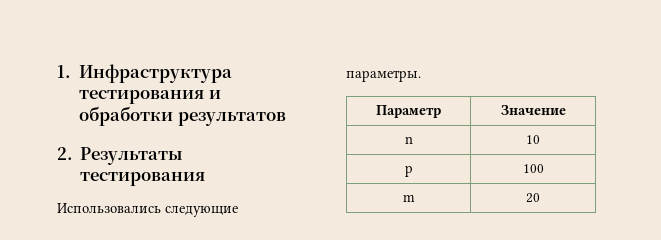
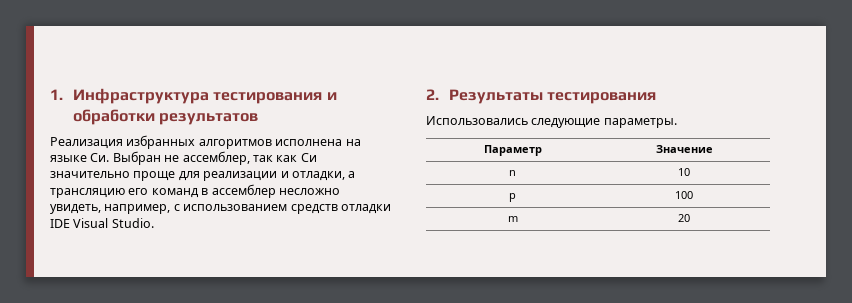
+ Реализация избранных алгоритмов исполнена на языке Си. Выбран не ассемблер, так как Си значительно проще для реализации и отладки, а трансляцию его команд в ассемблер несложно увидеть, например, с использованием средств отладки IDE Visual Studio.

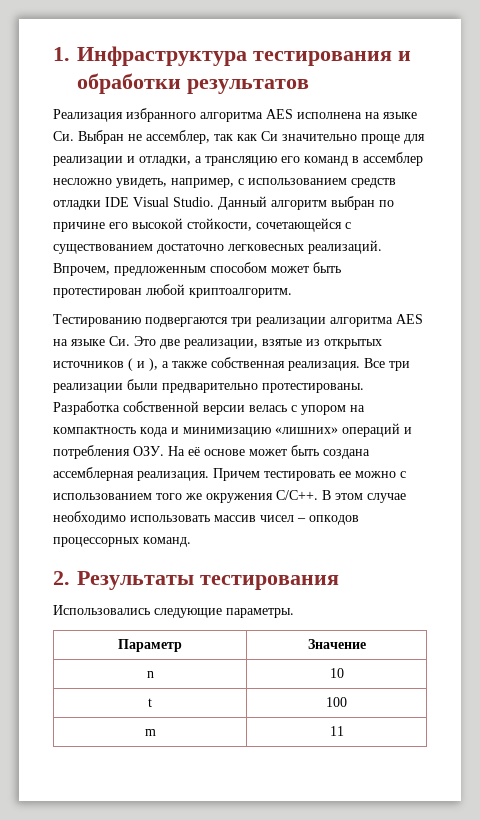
- Реализация избранных алгоритмов исполнена на языке Си. Выбран не ассемблер, так как Си значительно проще для реализации и отладки, а трансляцию его команд в ассемблер несложно увидеть, например, с использованием средств отладки IDE Visual Studio.
+ Реализация избранного алгоритма AES исполнена на языке Си. Выбран не ассемблер, так как Си значительно проще для реализации и отладки, а трансляцию его команд в ассемблер несложно увидеть, например, с использованием средств отладки IDE Visual Studio. Данный алгоритм выбран по причине его высокой стойкости, сочетающейся с существованием достаточно легковесных реализаций. Впрочем, предложенным способом может быть протестирован любой криптоалгоритм.
+ Тестированию подвергаются три реализации алгоритма AES на языке Си. Это две реализации, взятые из открытых источников ( и ), а также собственная реализация. Все три реализации были предварительно протестированы. Разработка собственной версии велась с упором на компактность кода и минимизацию «лишних» операций и потребления ОЗУ. На её основе может быть создана ассемблерная реализация. Причем тестировать ее можно с использованием того же окружения С/С++. В этом случае необходимо использовать массив чисел – опкодов процессорных команд.
- p | 100
+ t | 100
- m | 20
+ m | 11

